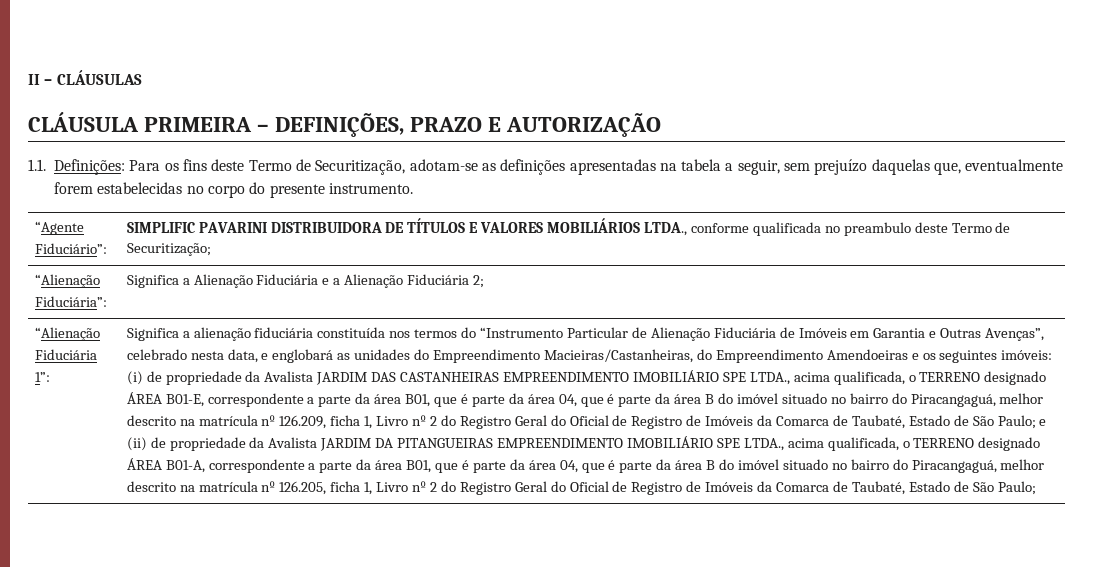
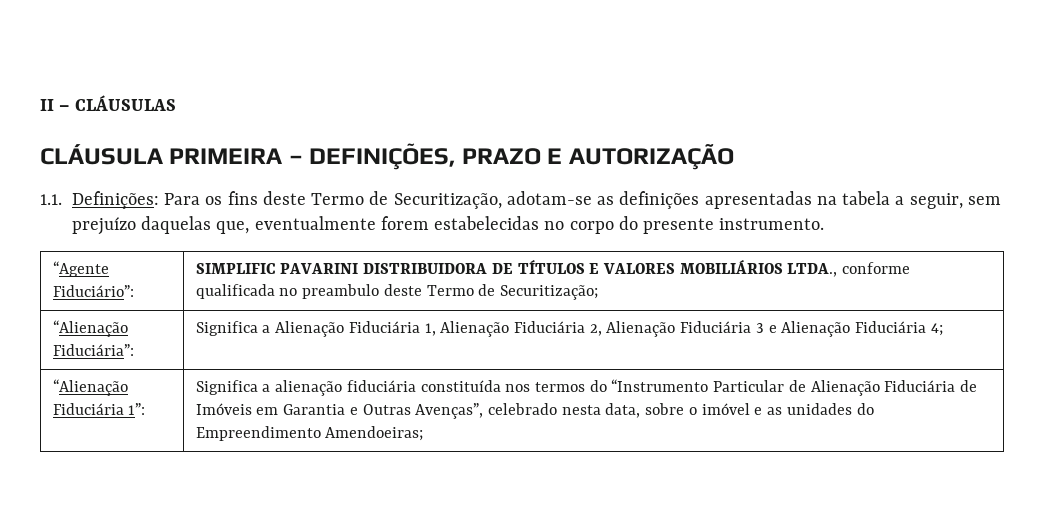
- “Alienação Fiduciária”: | Significa a Alienação Fiduciária e a Alienação Fiduciária 2;
+ “Alienação Fiduciária”: | Significa a Alienação Fiduciária 1, Alienação Fiduciária 2, Alienação Fiduciária 3 e Alienação Fiduciária 4;
- Significa a alienação fiduciária constituída nos termos do “Instrumento Particular de Alienação Fiduciária de Imóveis em Garantia e Outras Avenças”, celebrado nesta data, e englobará as unidades do Empreendimento Macieiras/Castanheiras, do Empreendimento Amendoeiras e os seguintes imóveis: (i) de propriedade da Avalista JARDIM DAS CASTANHEIRAS EMPREENDIMENTO IMOBILIÁRIO SPE LTDA., acima qualificada, o TERRENO designado ÁREA B01-E, correspondente a parte da área B01, que é parte da área 04, que é parte da área B do imóvel situado no bairro do Piracangaguá, melhor descrito na matrícula nº 126.209, ficha 1, Livro nº 2 do Registro Geral do Oficial de Registro de Imóveis da Comarca de Taubaté, Estado de São Paulo; e (ii) de propriedade da Avalista JARDIM DA PITANGUEIRAS EMPREENDIMENTO IMOBILIÁRIO SPE LTDA., acima qualificada, o TERRENO designado ÁREA B01-A, correspondente a parte da área B01, que é parte da área 04, que é parte da área B do imóvel situado no bairro do Piracangaguá, melhor descrito na matrícula nº 126.205, ficha 1, Livro nº 2 do Registro Geral do Oficial de Registro de Imóveis da Comarca de Taubaté, Estado de São Paulo;
+ Significa a alienação fiduciária constituída nos termos do “Instrumento Particular de Alienação Fiduciária de Imóveis em Garantia e Outras Avenças”, celebrado nesta data, sobre o imóvel e as unidades do Empreendimento Amendoeiras;

